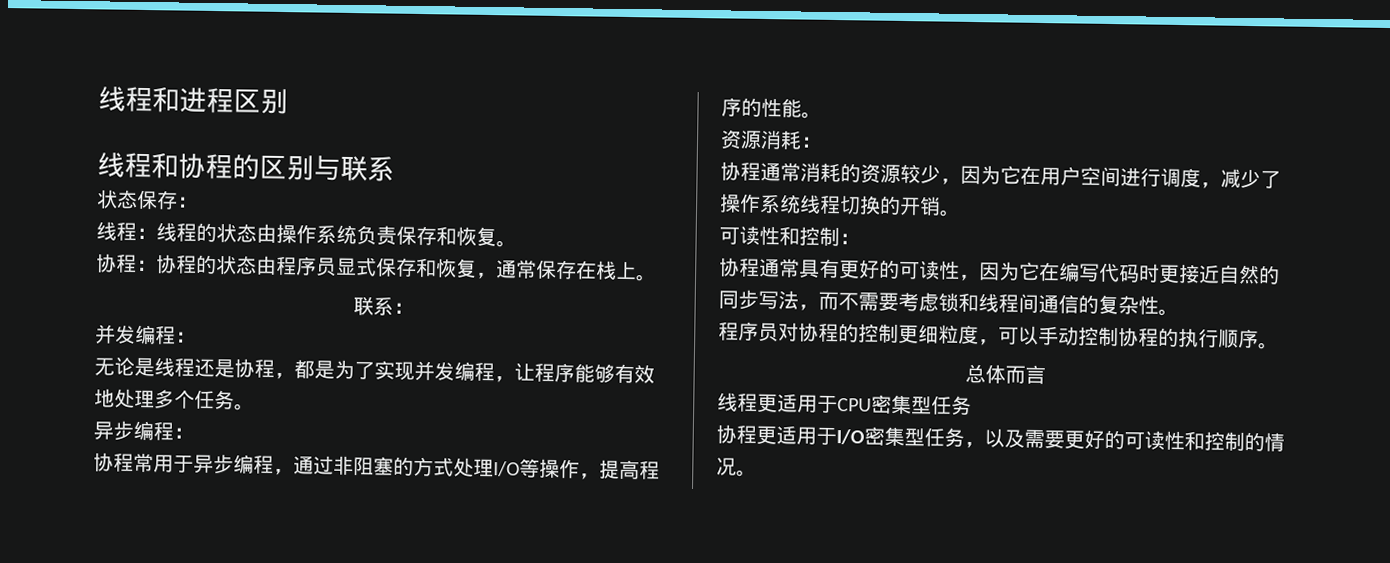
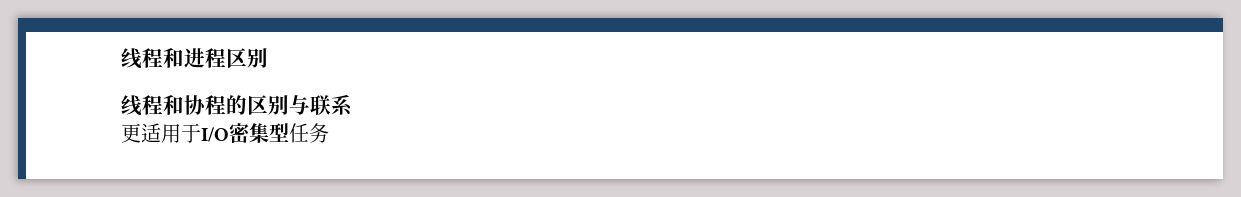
- 状态保存：
- 线程：线程的状态由操作系统负责保存和恢复。
- 协程：协程的状态由程序员显式保存和恢复，通常保存在栈上。
- 联系：
- 并发编程：
- 无论是线程还是协程，都是为了实现并发编程，让程序能够有效地处理多个任务。
- 异步编程：
- 协程常用于异步编程，通过非阻塞的方式处理I/O等操作，提高程序的性能。
- 资源消耗：
- 协程通常消耗的资源较少，因为它在用户空间进行调度，减少了操作系统线程切换的开销。
- 可读性和控制：
- 协程通常具有更好的可读性，因为它在编写代码时更接近自然的同步写法，而不需要考虑锁和线程间通信的复杂性。
- 程序员对协程的控制更细粒度，可以手动控制协程的执行顺序。
- 总体而言
- 线程更适用于CPU密集型任务
- 协程更适用于I/O密集型任务，以及需要更好的可读性和控制的情况。
+ 更适用于I/O密集型任务

